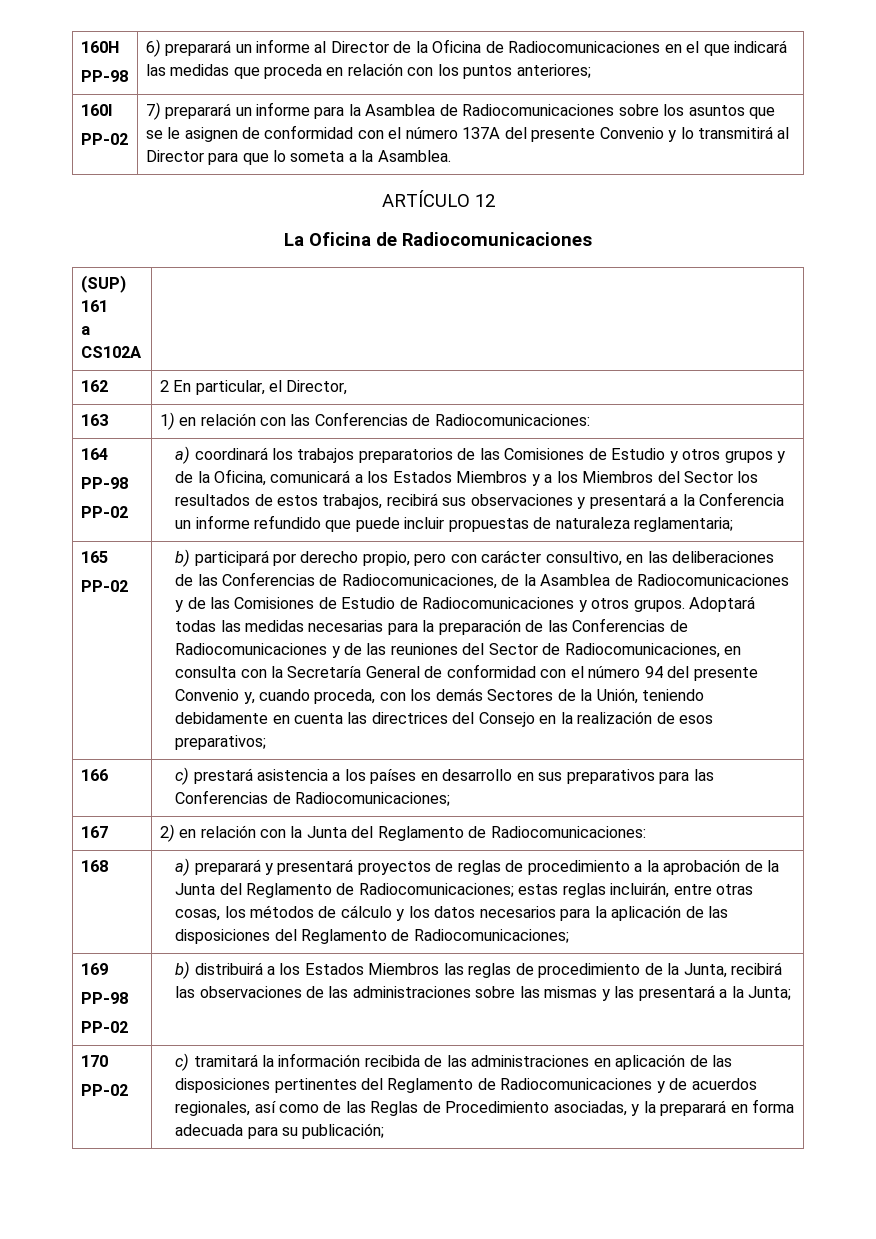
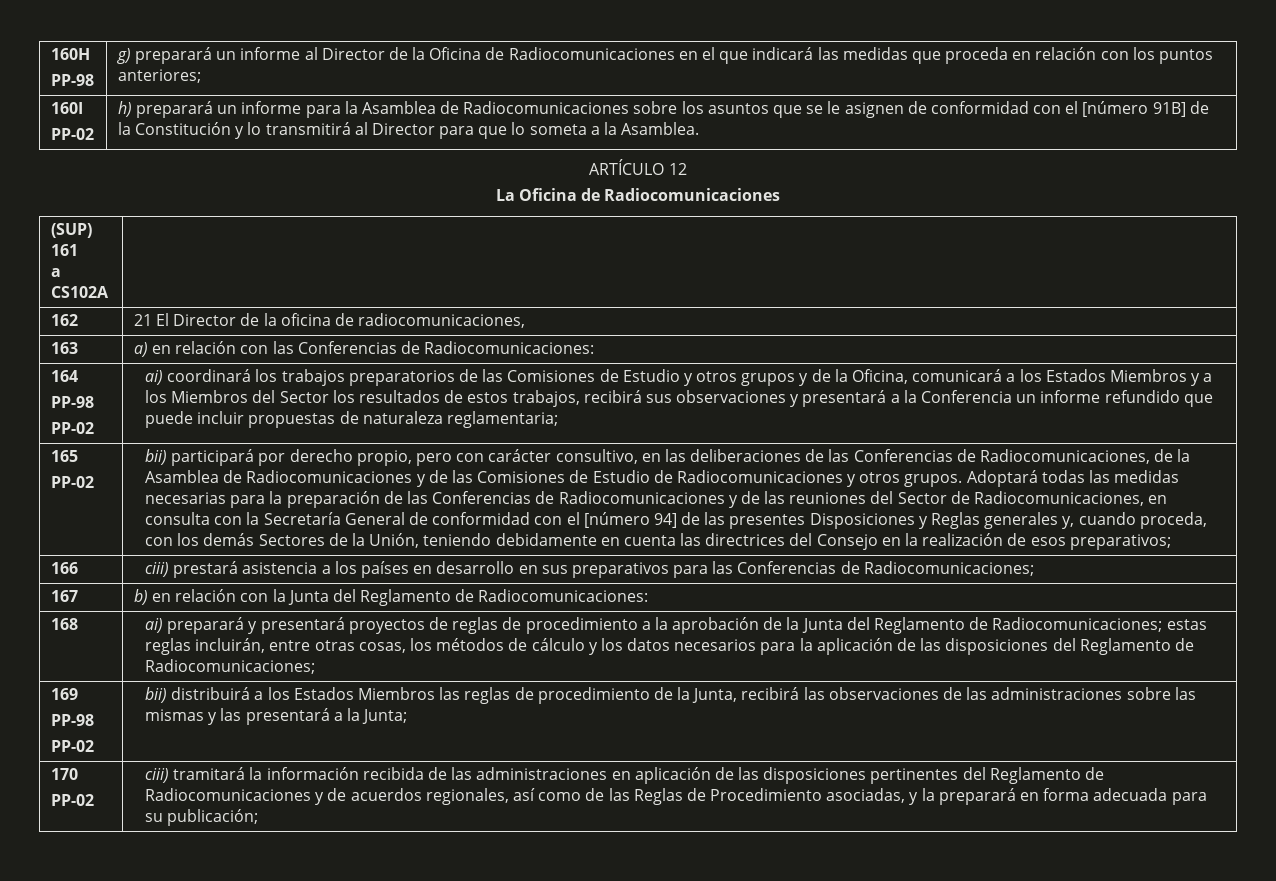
  160H
- PP-98 | 6) preparará un informe al Director de la Oficina de Radiocomunicaciones en el que indicará las medidas que proceda en relación con los puntos anteriores;
+ PP-98 | g) preparará un informe al Director de la Oficina de Radiocomunicaciones en el que indicará las medidas que proceda en relación con los puntos anteriores;
  160I
- PP-02 | 7) preparará un informe para la Asamblea de Radiocomunicaciones sobre los asuntos que se le asignen de conformidad con el número 137A del presente Convenio y lo transmitirá al Director para que lo someta a la Asamblea.
+ PP-02 | h) preparará un informe para la Asamblea de Radiocomunicaciones sobre los asuntos que se le asignen de conformidad con el [número 91B] de la Constitución y lo transmitirá al Director para que lo someta a la Asamblea.
- 162 | 2 En particular, el Director,
+ 162 | 21 El Director de la oficina de radiocomunicaciones,
- 163 | 1) en relación con las Conferencias de Radiocomunicaciones:
+ 163 | a) en relación con las Conferencias de Radiocomunicaciones:
- a) coordinará los trabajos preparatorios de las Comisiones de Estudio y otros grupos y de la Oficina, comunicará a los Estados Miembros y a los Miembros del Sector los resultados de estos trabajos, recibirá sus observaciones y presentará a la Conferencia un informe refundido que puede incluir propuestas de naturaleza reglamentaria;
+ ai) coordinará los trabajos preparatorios de las Comisiones de Estudio y otros grupos y de la Oficina, comunicará a los Estados Miembros y a los Miembros del Sector los resultados de estos trabajos, recibirá sus observaciones y presentará a la Conferencia un informe refundido que puede incluir propuestas de naturaleza reglamentaria;
- b) participará por derecho propio, pero con carácter consultivo, en las deliberaciones de las Conferencias de Radiocomunicaciones, de la Asamblea de Radiocomunicaciones y de las Comisiones de Estudio de Radiocomunicaciones y otros grupos.
+ bii) participará por derecho propio, pero con carácter consultivo, en las deliberaciones de las Conferencias de Radiocomunicaciones, de la Asamblea de Radiocomunicaciones y de las Comisiones de Estudio de Radiocomunicaciones y otros grupos.
- Adoptará todas las medidas necesarias para la preparación de las Conferencias de Radiocomunicaciones y de las reuniones del Sector de Radiocomunicaciones, en consulta con la Secretaría General de conformidad con el número 94 del presente Convenio y, cuando proceda, con los demás Sectores de la Unión, teniendo debidamente en cuenta las directrices del Consejo en la realización de esos preparativos;
+ Adoptará todas las medidas necesarias para la preparación de las Conferencias de Radiocomunicaciones y de las reuniones del Sector de Radiocomunicaciones, en consulta con la Secretaría General de conformidad con el [número 94] de las presentes Disposiciones y Reglas generales y, cuando proceda, con los demás Sectores de la Unión, teniendo debidamente en cuenta las directrices del Consejo en la realización de esos preparativos;
- 166 | c) prestará asistencia a los países en desarrollo en sus preparativos para las Conferencias de Radiocomunicaciones;
+ 166 | ciii) prestará asistencia a los países en desarrollo en sus preparativos para las Conferencias de Radiocomunicaciones;
- 167 | 2) en relación con la Junta del Reglamento de Radiocomunicaciones:
+ 167 | b) en relación con la Junta del Reglamento de Radiocomunicaciones:
- a) preparará y presentará proyectos de reglas de procedimiento a la aprobación de la Junta del Reglamento de Radiocomunicaciones; estas reglas incluirán, entre otras cosas, los métodos de cálculo y los datos necesarios para la aplicación de las disposiciones del Reglamento de Radiocomunicaciones;
+ ai) preparará y presentará proyectos de reglas de procedimiento a la aprobación de la Junta del Reglamento de Radiocomunicaciones; estas reglas incluirán, entre otras cosas, los métodos de cálculo y los datos necesarios para la aplicación de las disposiciones del Reglamento de Radiocomunicaciones;
  169
  PP-98
- PP-02 | b) distribuirá a los Estados Miembros las reglas de procedimiento de la Junta, recibirá las observaciones de las administraciones sobre las mismas y las presentará a la Junta;
+ PP-02 | bii) distribuirá a los Estados Miembros las reglas de procedimiento de la Junta, recibirá las observaciones de las administraciones sobre las mismas y las presentará a la Junta;
- c) tramitará la información recibida de las administraciones en aplicación de las disposiciones pertinentes del Reglamento de Radiocomunicaciones y de acuerdos regionales, así como de las Reglas de Procedimiento asociadas, y la preparará en forma adecuada para su publicación;
+ ciii) tramitará la información recibida de las administraciones en aplicación de las disposiciones pertinentes del Reglamento de Radiocomunicaciones y de acuerdos regionales, así como de las Reglas de Procedimiento asociadas, y la preparará en forma adecuada para su publicación;

